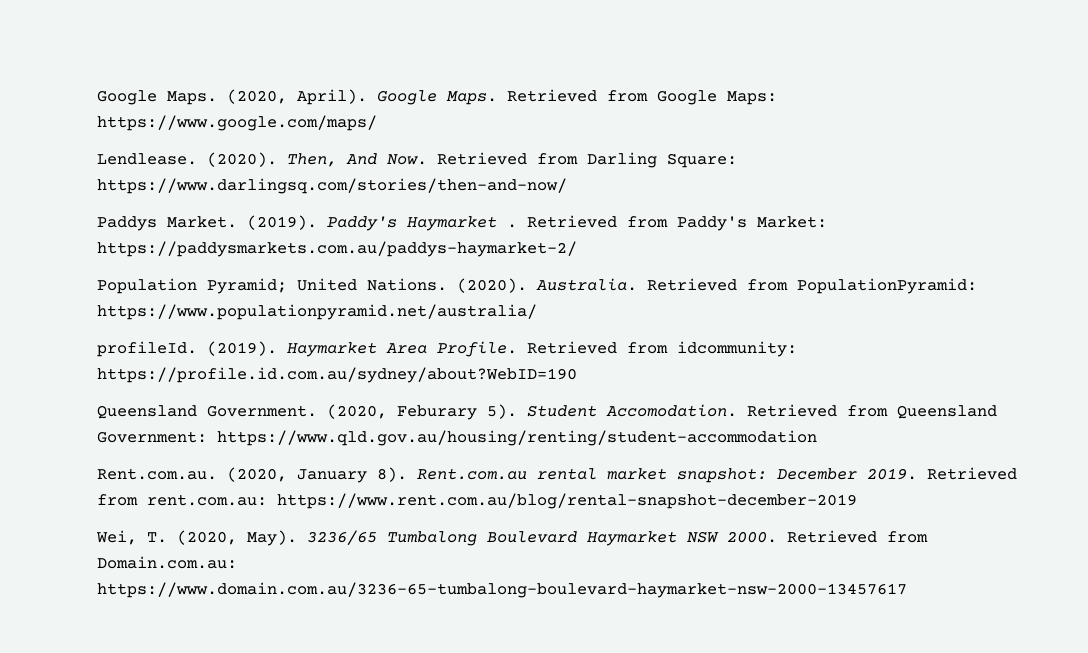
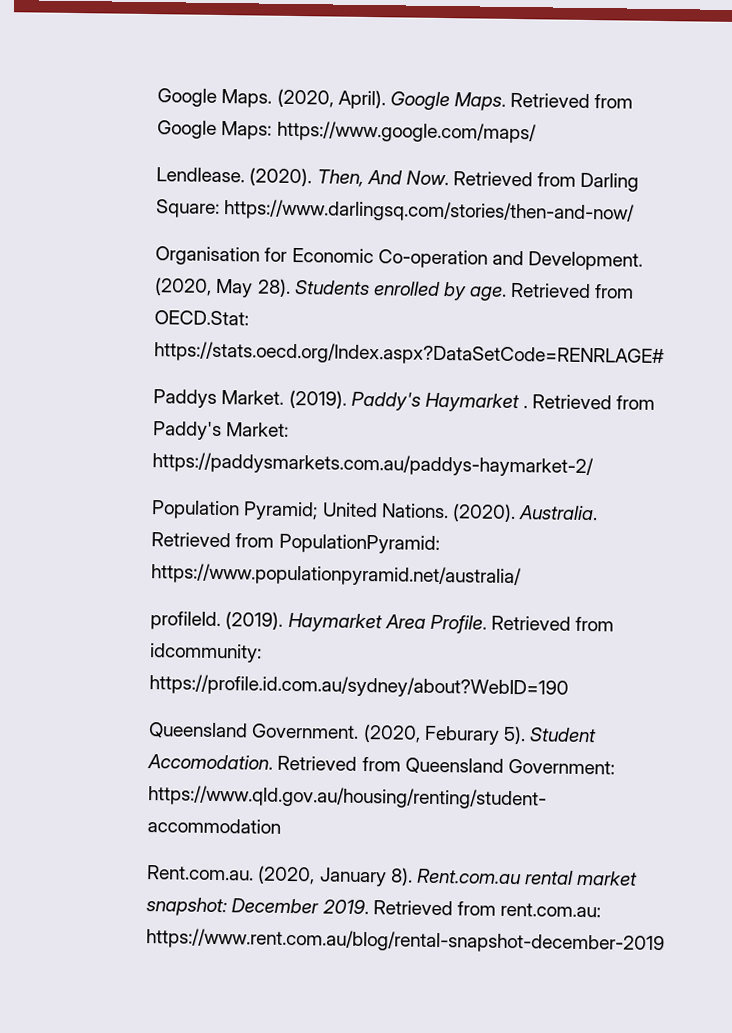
+ Organisation for Economic Co-operation and Development. (2020, May 28). Students enrolled by age. Retrieved from OECD.Stat: https://stats.oecd.org/Index.aspx?DataSetCode=RENRLAGE#
- Wei, T. (2020, May). 3236/65 Tumbalong Boulevard Haymarket NSW 2000. Retrieved from Domain.com.au: https://www.domain.com.au/3236-65-tumbalong-boulevard-haymarket-nsw-2000-13457617

